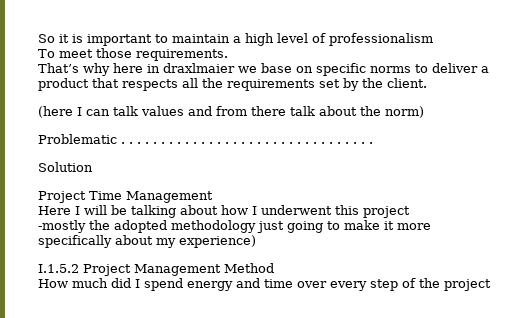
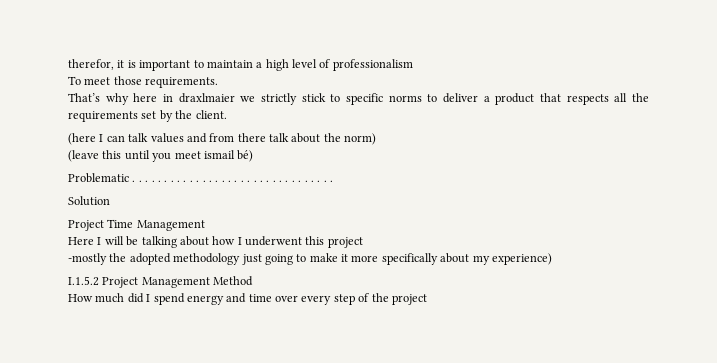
- So it is important to maintain a high level of professionalism
+ therefor, it is important to maintain a high level of professionalism
- That’s why here in draxlmaier we base on specific norms to deliver a product that respects all the requirements set by the client.
+ That’s why here in draxlmaier we strictly stick to specific norms to deliver a product that respects all the requirements set by the client.
+ (leave this until you meet ismail bé)

